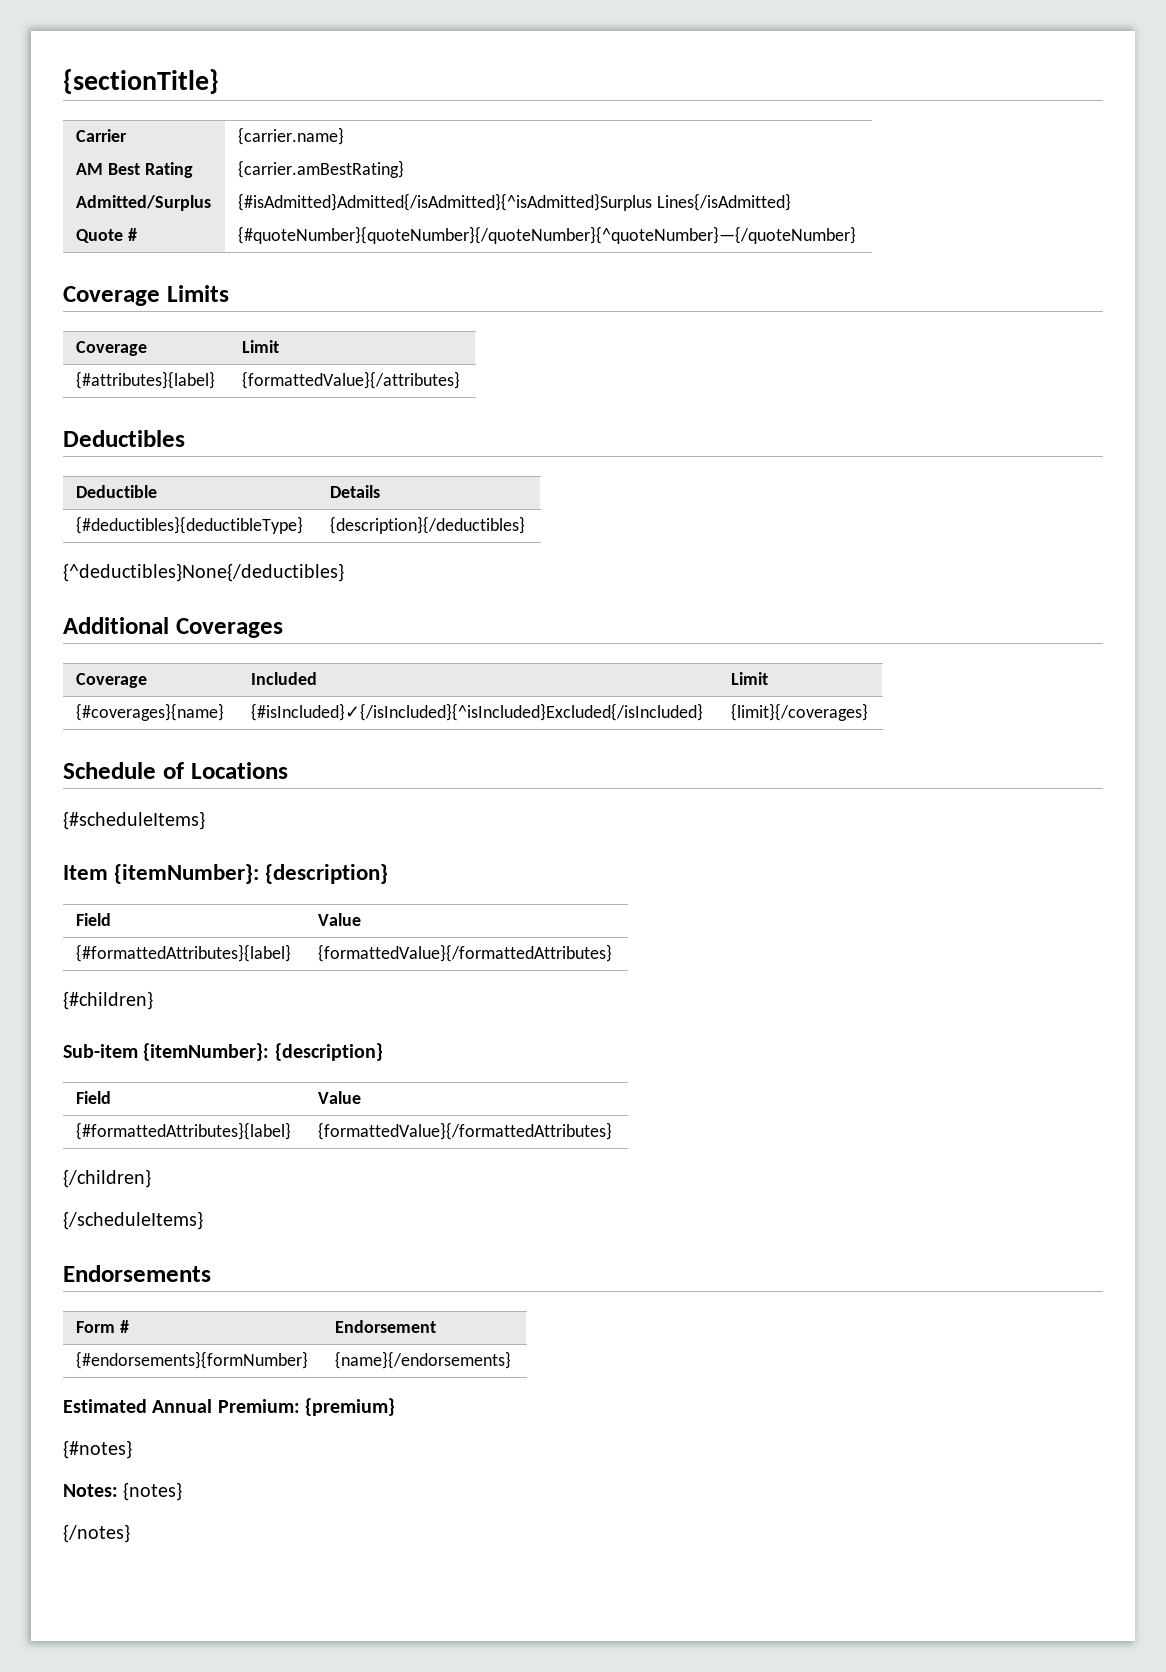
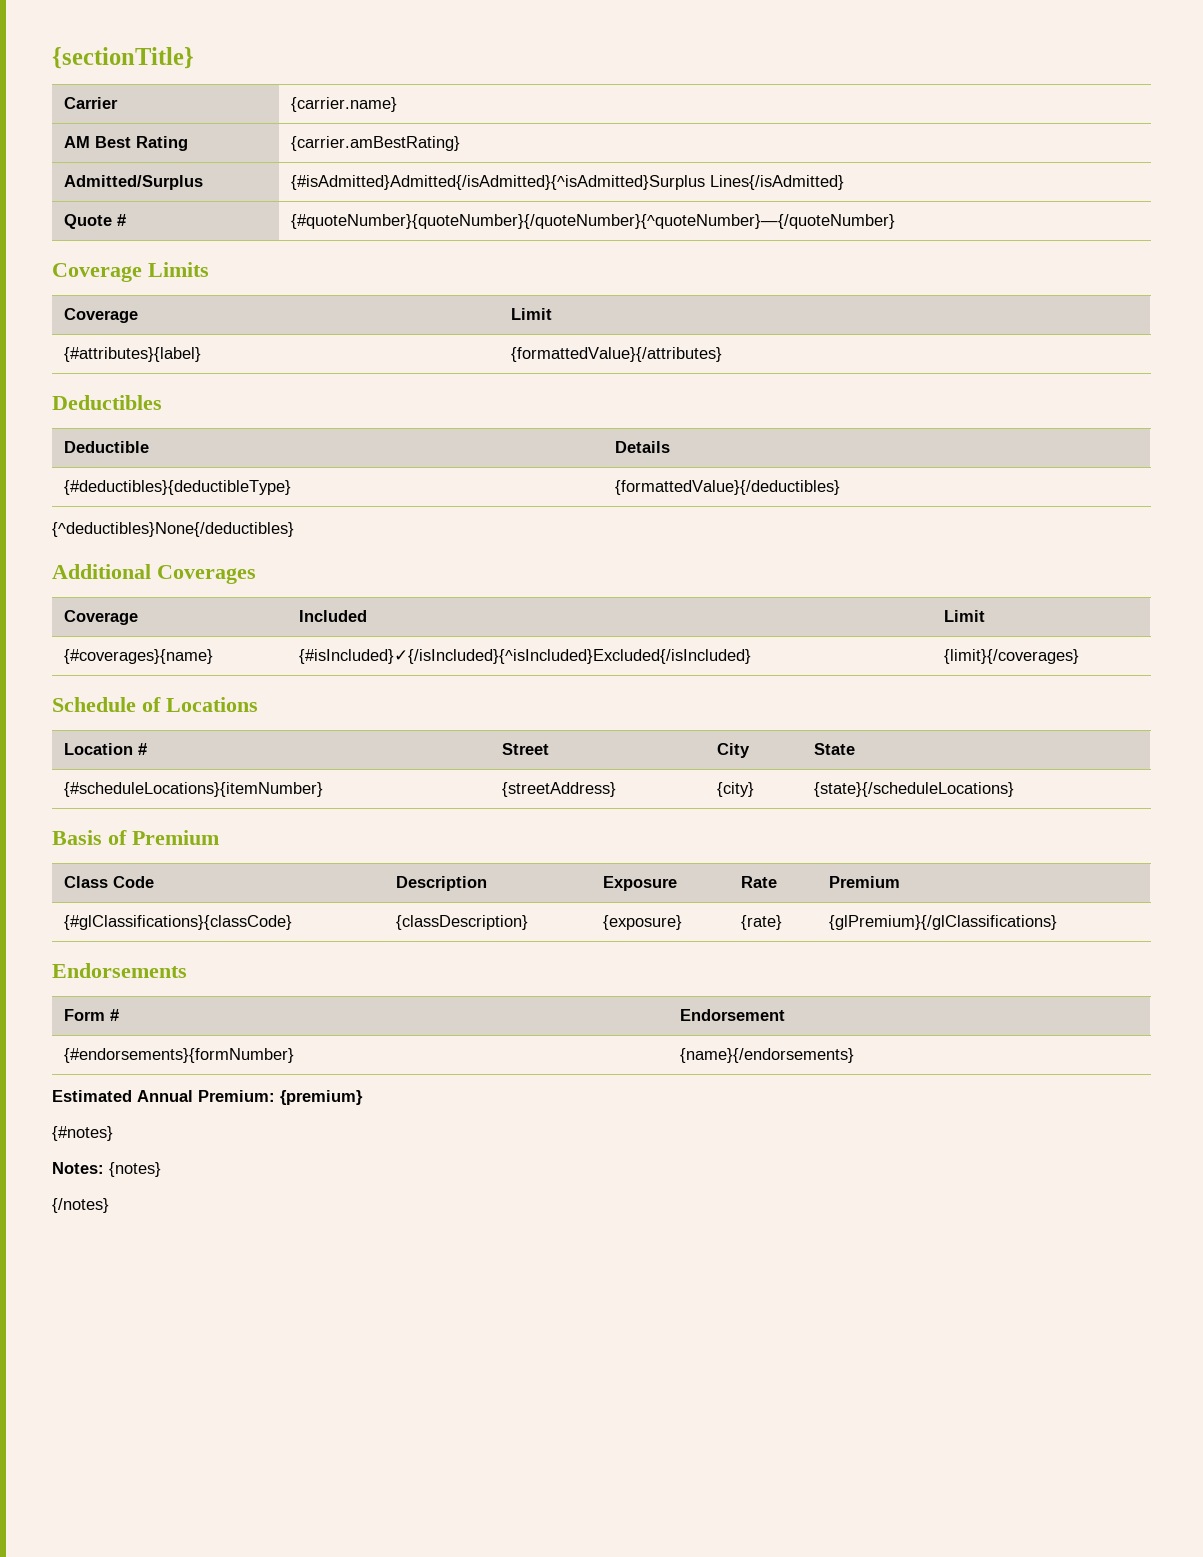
- {#deductibles}{deductibleType} | {description}{/deductibles}
+ {#deductibles}{deductibleType} | {formattedValue}{/deductibles}
- {#scheduleItems}
- Item {itemNumber}: {description}
- Field | Value
- {#formattedAttributes}{label} | {formattedValue}{/formattedAttributes}
- {#children}
- Sub-item {itemNumber}: {description}
- Field | Value
- {#formattedAttributes}{label} | {formattedValue}{/formattedAttributes}
- {/children}
- {/scheduleItems}
+ Location # | Street | City | State
+ {#scheduleLocations}{itemNumber} | {streetAddress} | {city} | {state}{/scheduleLocations}
+ Basis of Premium
+ Class Code | Description | Exposure | Rate | Premium
+ {#glClassifications}{classCode} | {classDescription} | {exposure} | {rate} | {glPremium}{/glClassifications}

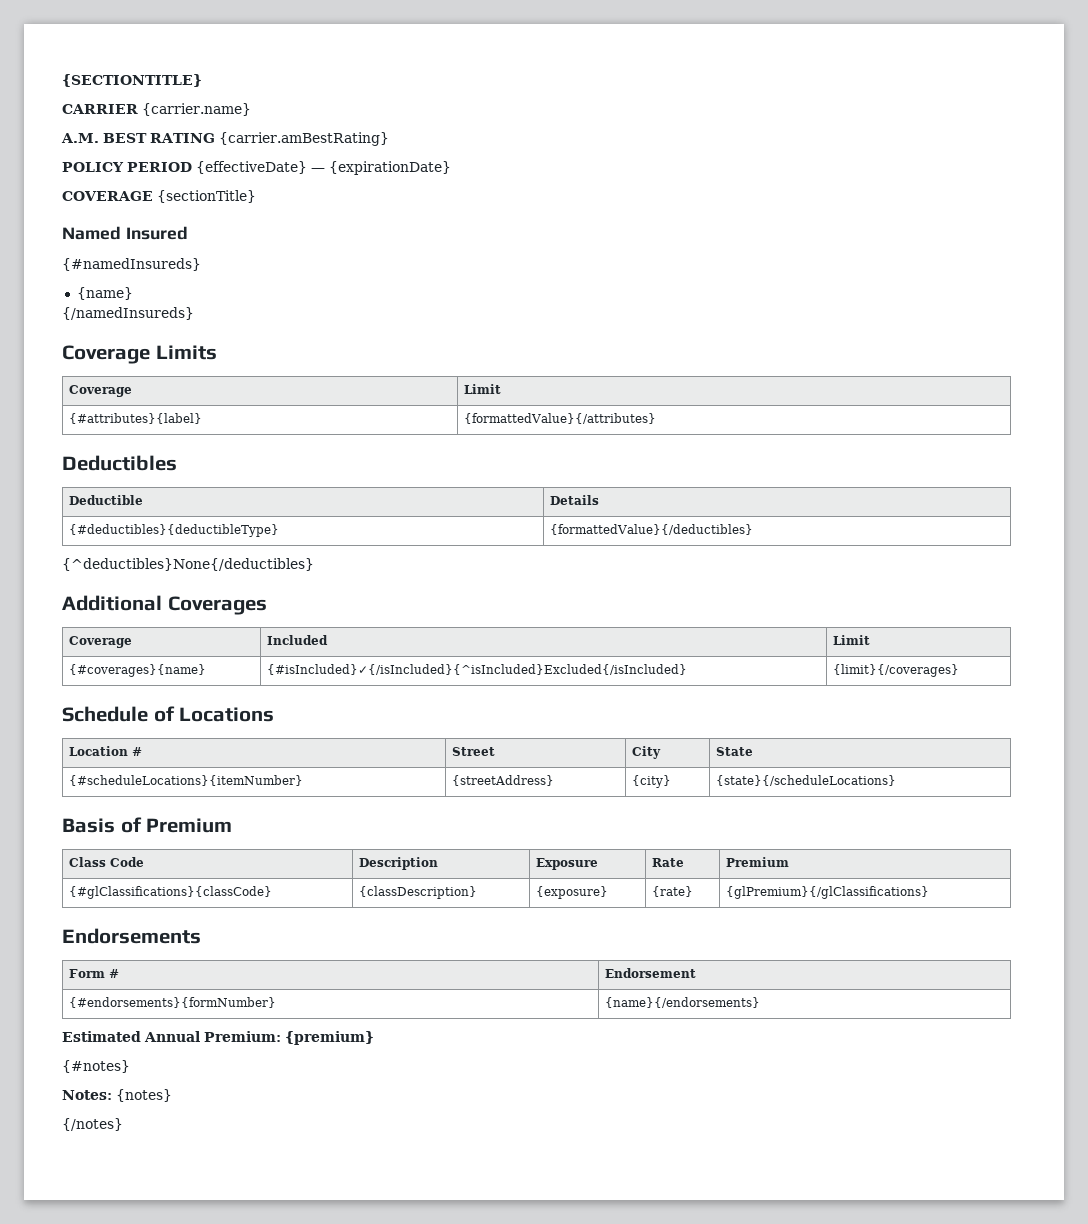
- {sectionTitle}
- Carrier | {carrier.name}
- AM Best Rating | {carrier.amBestRating}
- Admitted/Surplus | {#isAdmitted}Admitted{/isAdmitted}{^isAdmitted}Surplus Lines{/isAdmitted}
- Quote # | {#quoteNumber}{quoteNumber}{/quoteNumber}{^quoteNumber}—{/quoteNumber}
+ {SECTIONTITLE}
+ CARRIER {carrier.name}
+ A.M. BEST RATING {carrier.amBestRating}
+ POLICY PERIOD {effectiveDate} — {expirationDate}
+ COVERAGE {sectionTitle}
+ Named Insured
+ {#namedInsureds}
+ {name}
+ {/namedInsureds}

